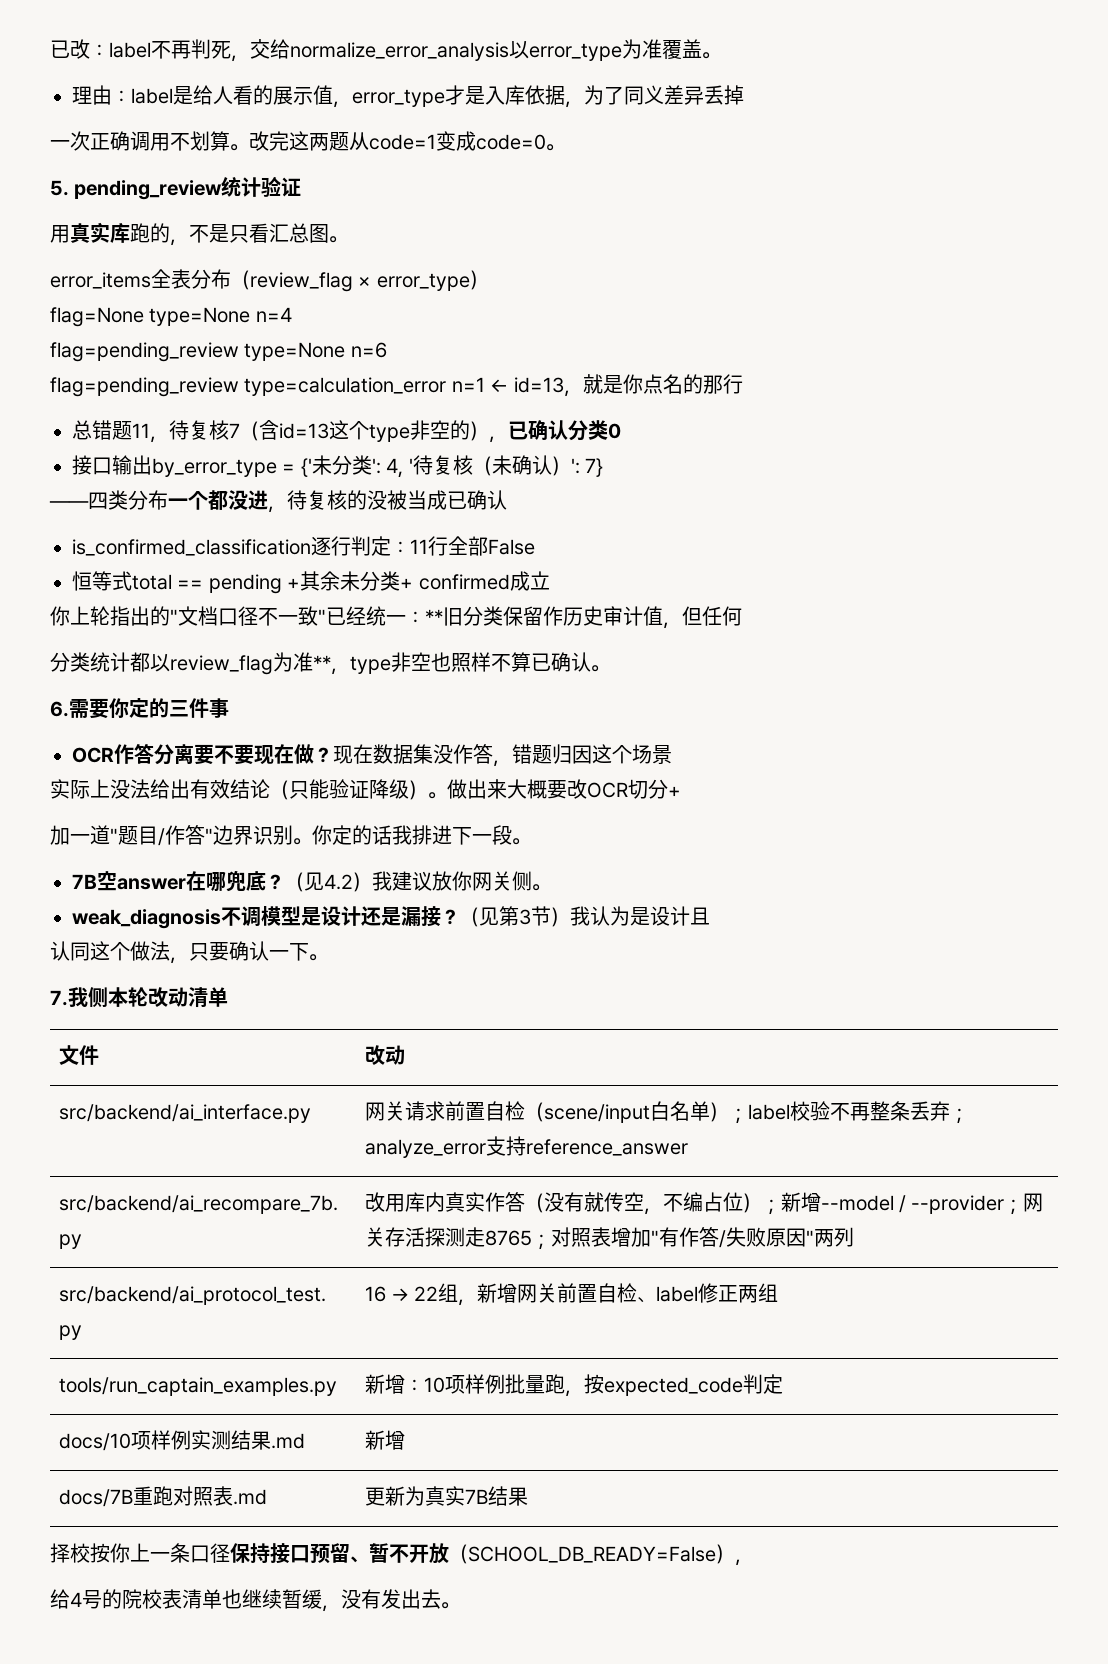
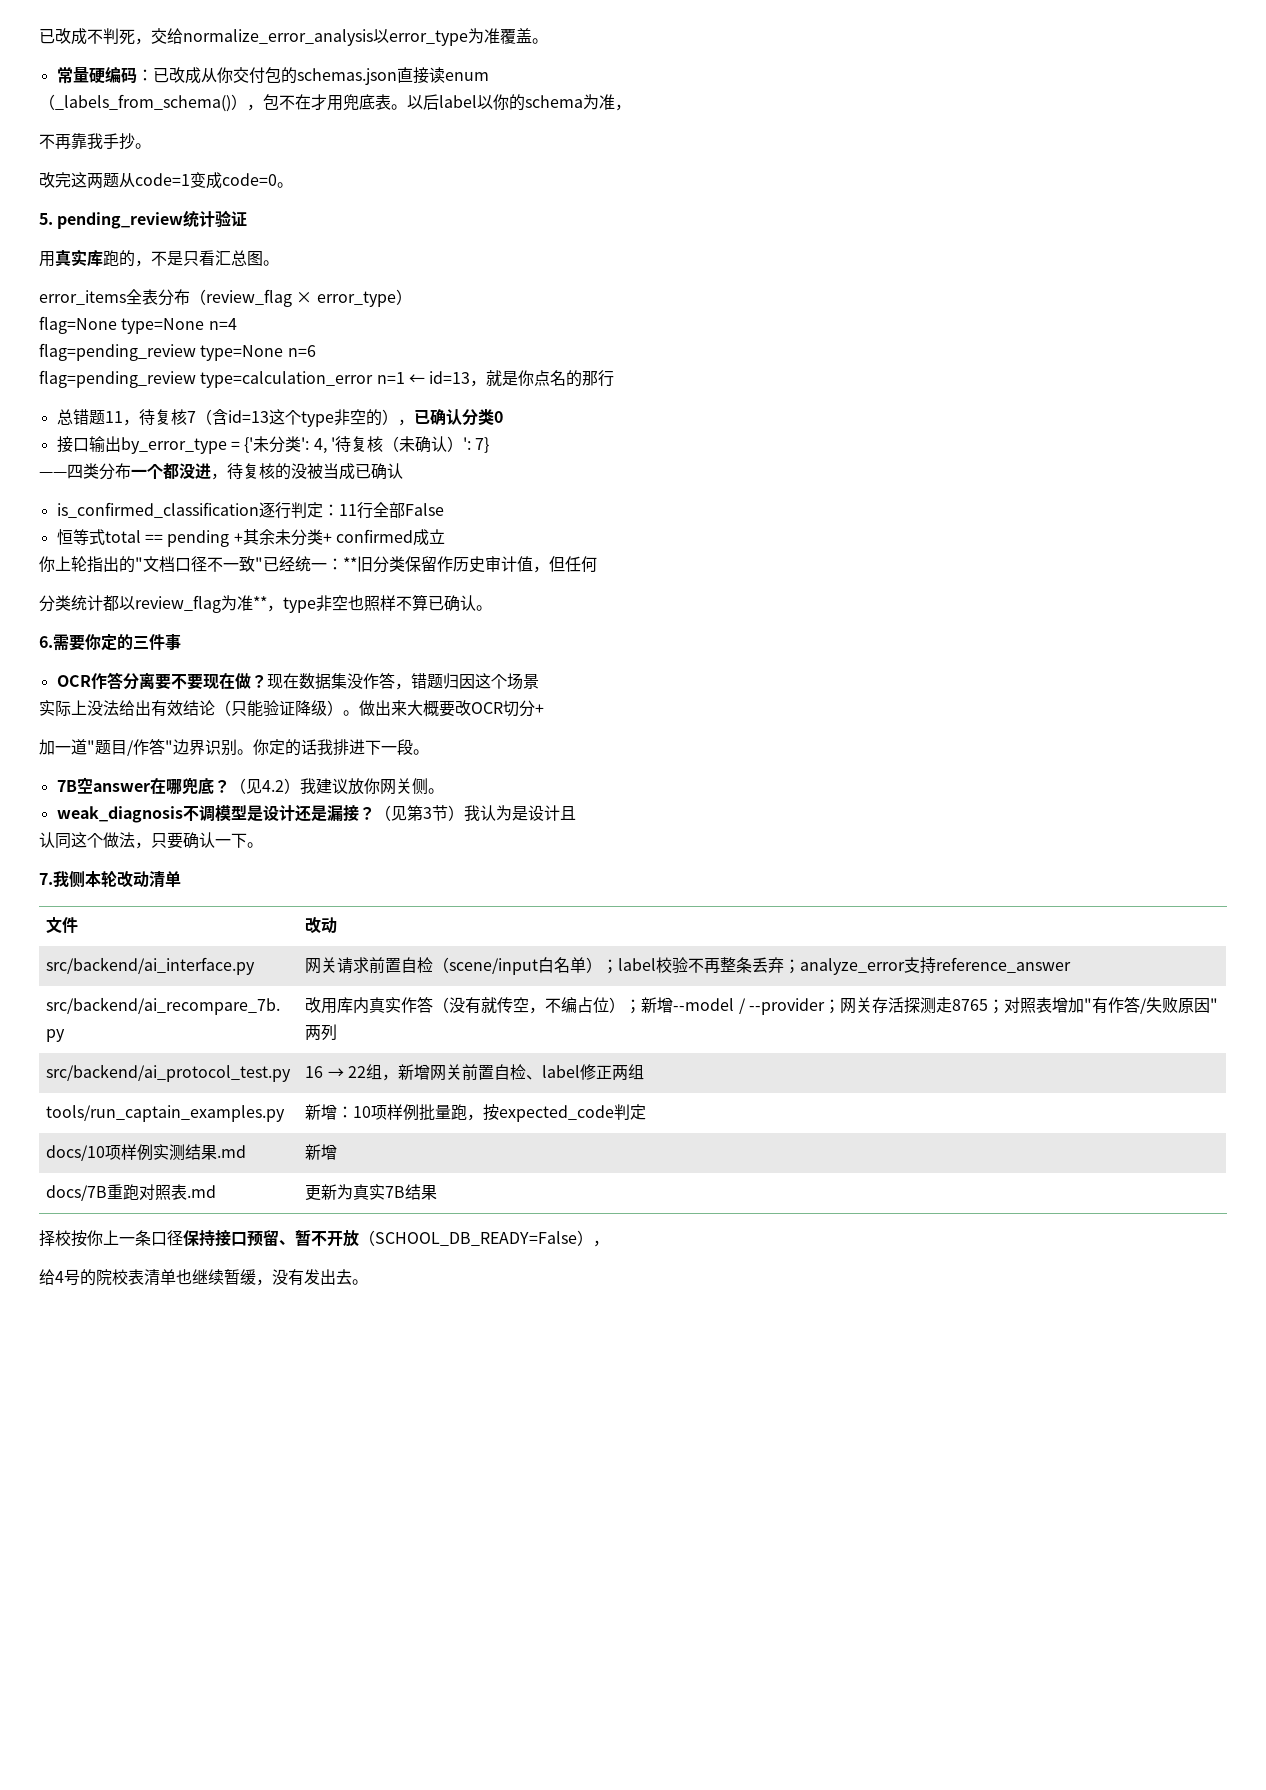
- 已改：label不再判死，交给normalize_error_analysis以error_type为准覆盖。
+ 已改成不判死，交给normalize_error_analysis以error_type为准覆盖。
- 理由：label是给人看的展示值，error_type才是入库依据，为了同义差异丢掉
- 一次正确调用不划算。改完这两题从code=1变成code=0。
+ 常量硬编码：已改成从你交付包的schemas.json直接读enum
+ （_labels_from_schema()），包不在才用兜底表。以后label以你的schema为准，
+ 不再靠我手抄。
+ 改完这两题从code=1变成code=0。

